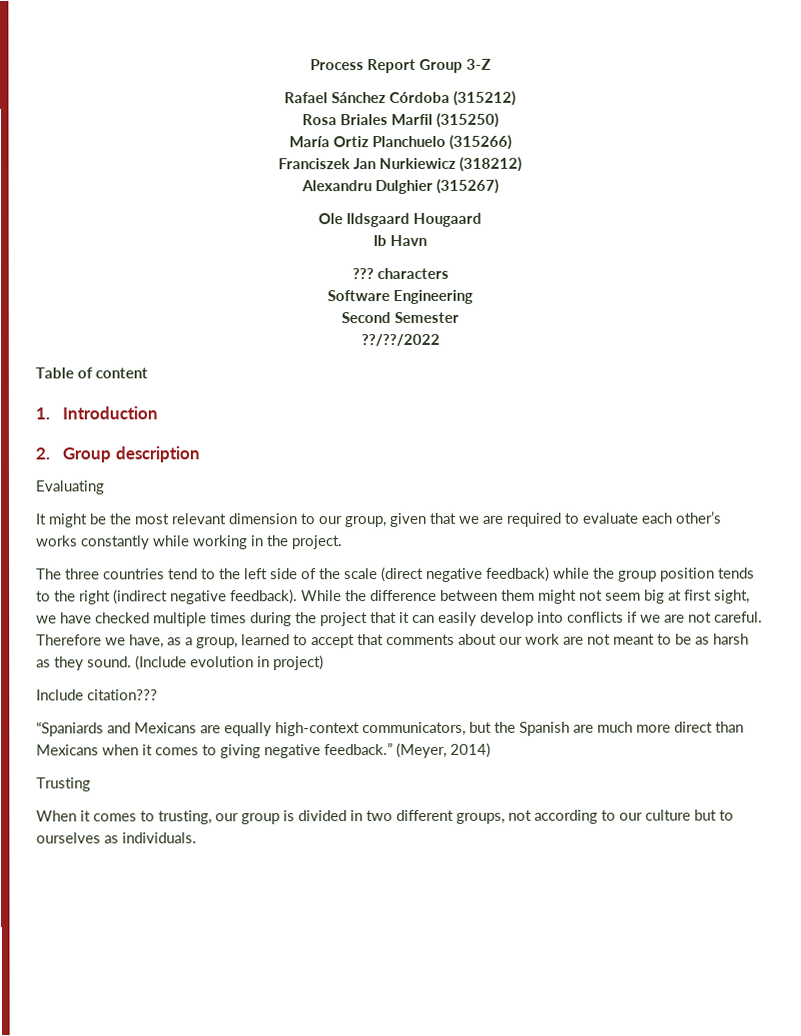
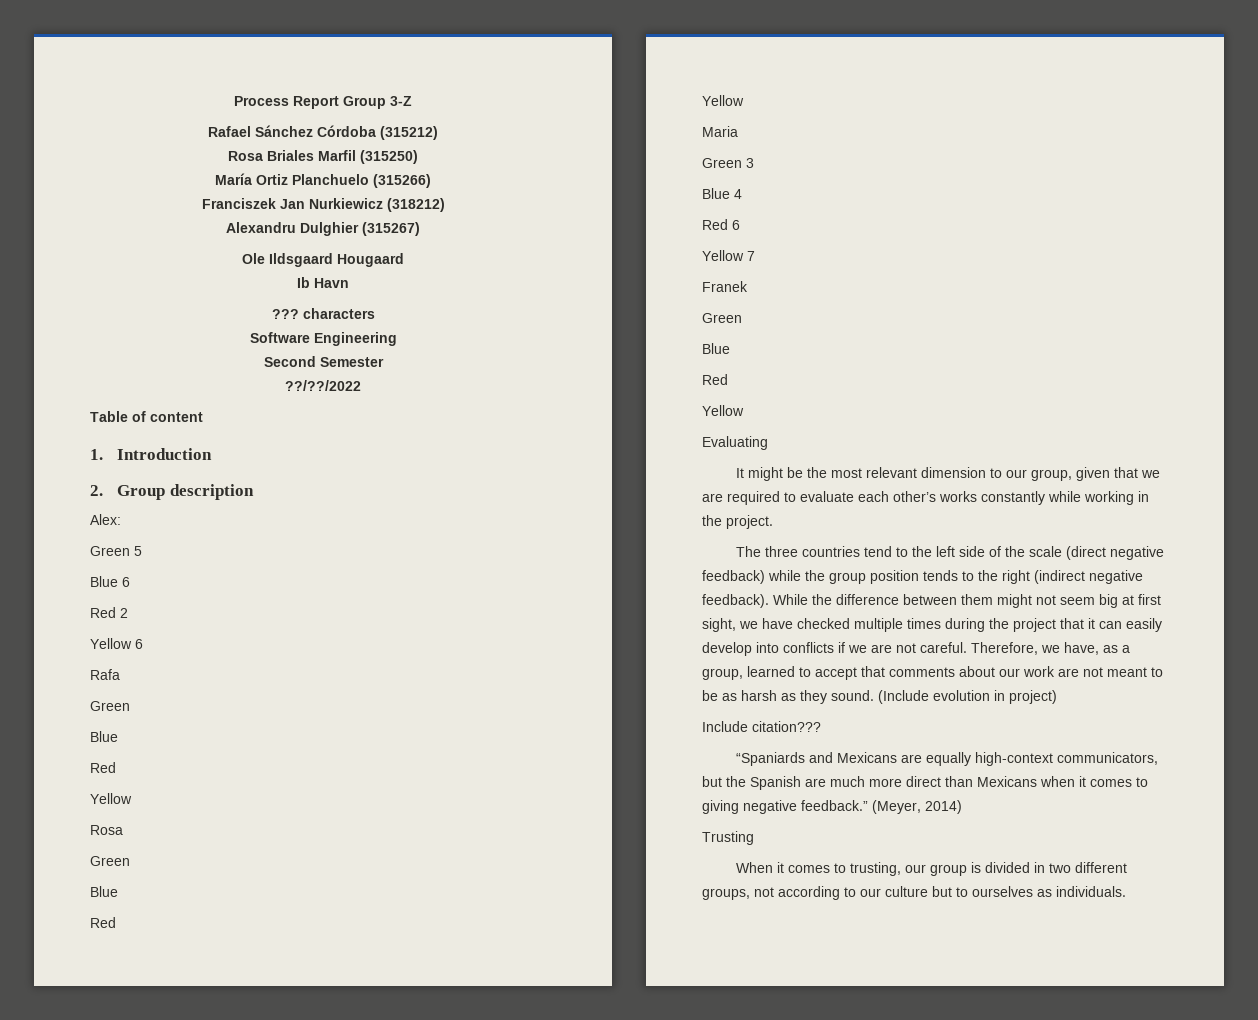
+ Alex:
+ Green 5
+ Blue 6
+ Red 2
+ Yellow 6
+ Rafa
+ Green
+ Blue
+ Red
+ Yellow
+ Rosa
+ Green
+ Blue
+ Red
+ Yellow
+ Maria
+ Green 3
+ Blue 4
+ Red 6
+ Yellow 7
+ Franek
+ Green
+ Blue
+ Red
+ Yellow
- Therefore we have, as a group, learned to accept that comments about our work are not meant to be as harsh as they sound.
+ Therefore, we have, as a group, learned to accept that comments about our work are not meant to be as harsh as they sound.

